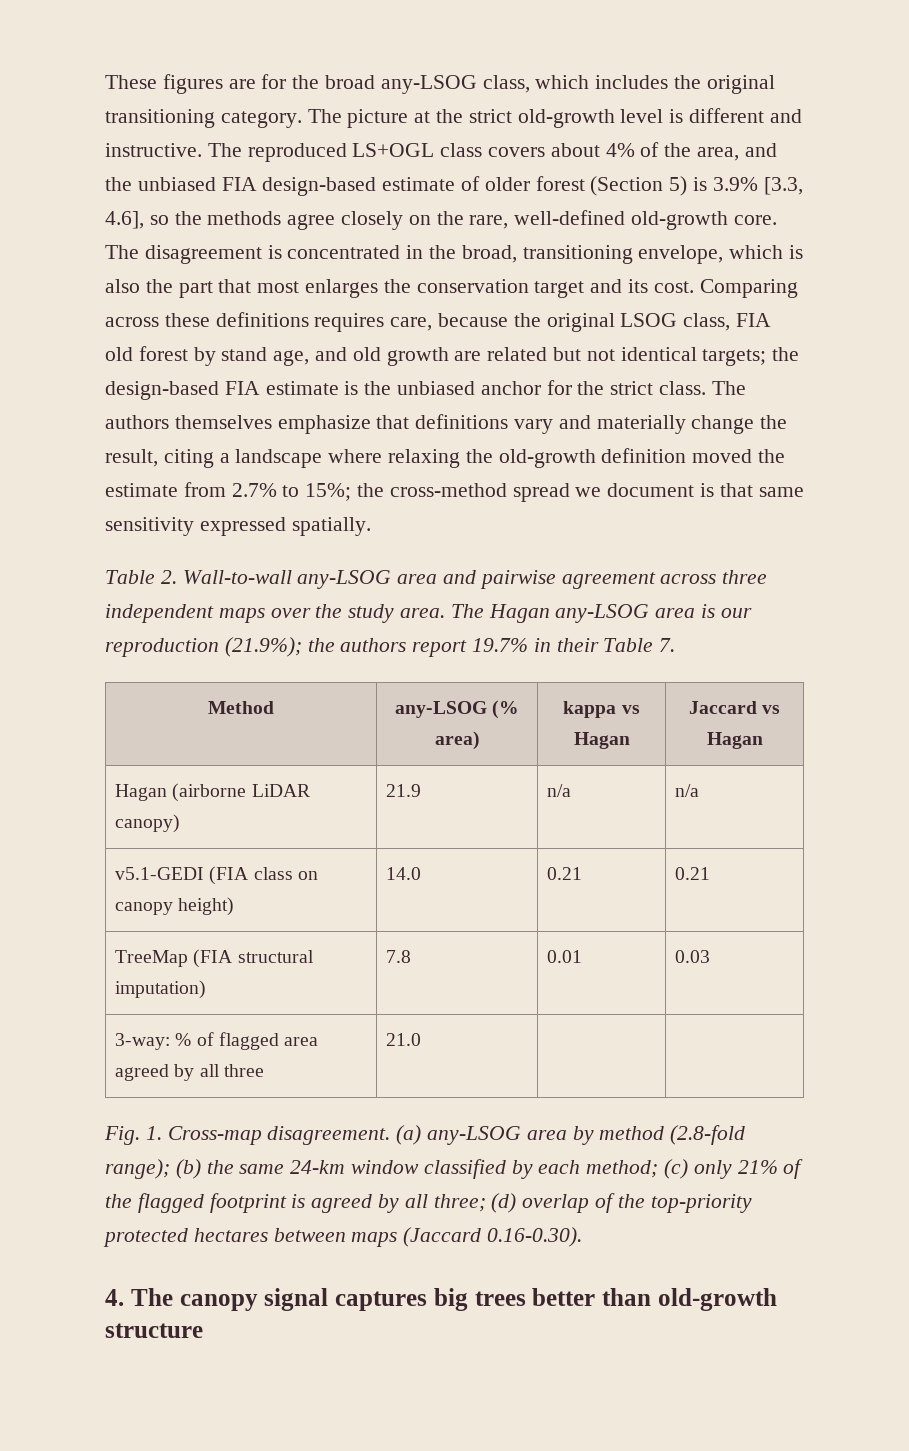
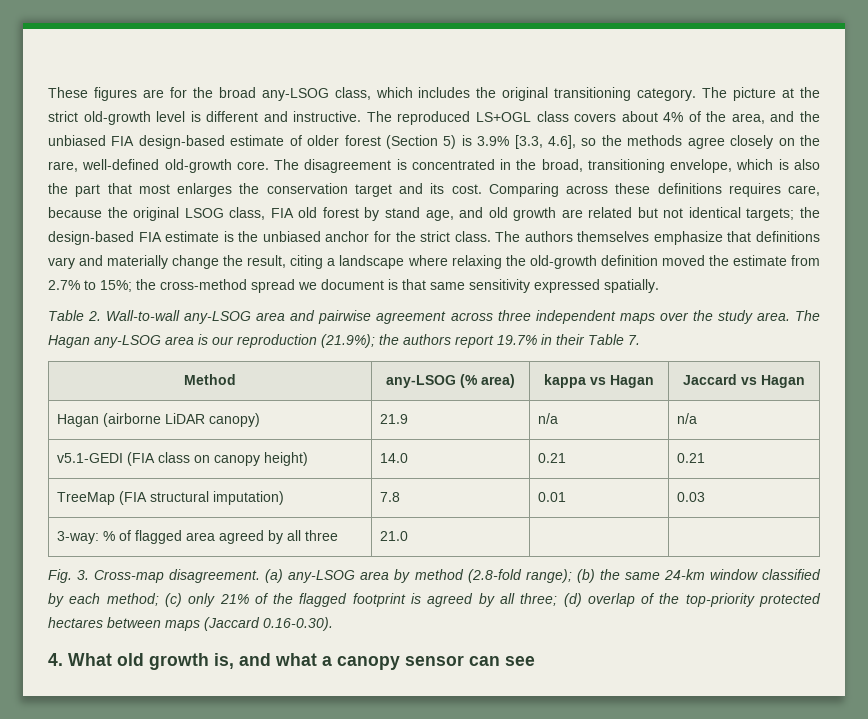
- Fig. 1. Cross-map disagreement.
+ Fig. 3. Cross-map disagreement.
- 4. The canopy signal captures big trees better than old-growth structure
+ 4. What old growth is, and what a canopy sensor can see

